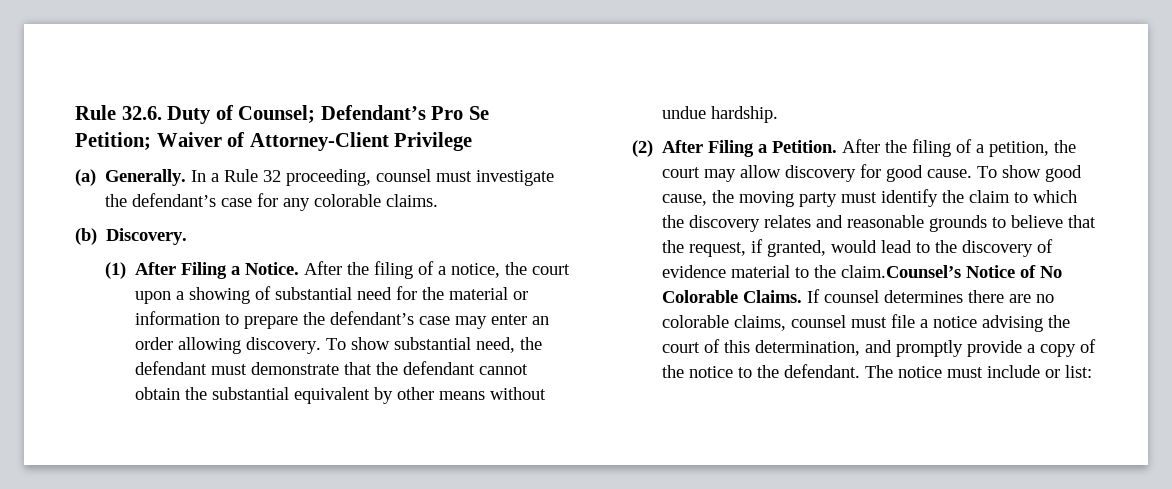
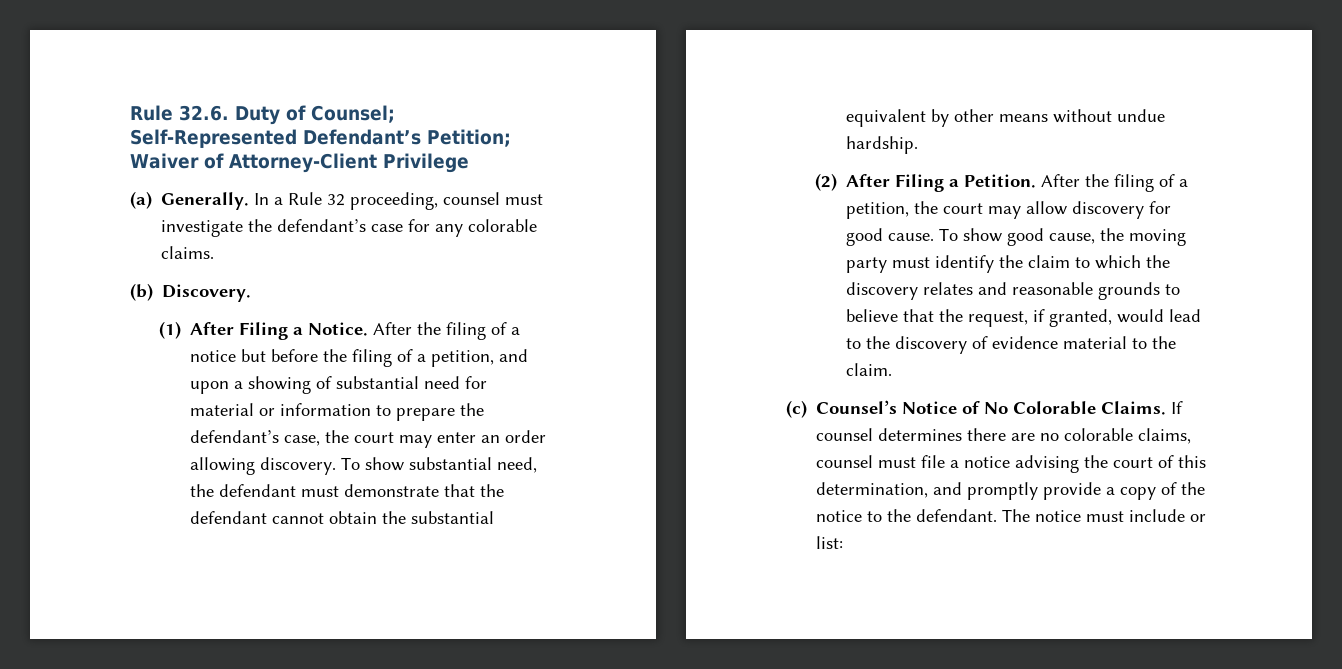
- Rule 32.6. Duty of Counsel; Defendant’s Pro Se Petition; Waiver of Attorney-Client Privilege
+ Rule 32.6. Duty of Counsel; Self-Represented Defendant’s Petition; Waiver of Attorney-Client Privilege
- After the filing of a notice, the court upon a showing of substantial need for the material or information to prepare the defendant’s case may enter an order allowing discovery.
+ After the filing of a notice but before the filing of a petition, and upon a showing of substantial need for material or information to prepare the defendant’s case, the court may enter an order allowing discovery.
- To show good cause, the moving party must identify the claim to which the discovery relates and reasonable grounds to believe that the request, if granted, would lead to the discovery of evidence material to the claim.Counsel’s Notice of No Colorable Claims.
+ To show good cause, the moving party must identify the claim to which the discovery relates and reasonable grounds to believe that the request, if granted, would lead to the discovery of evidence material to the claim.
+ (c) Counsel’s Notice of No Colorable Claims.

